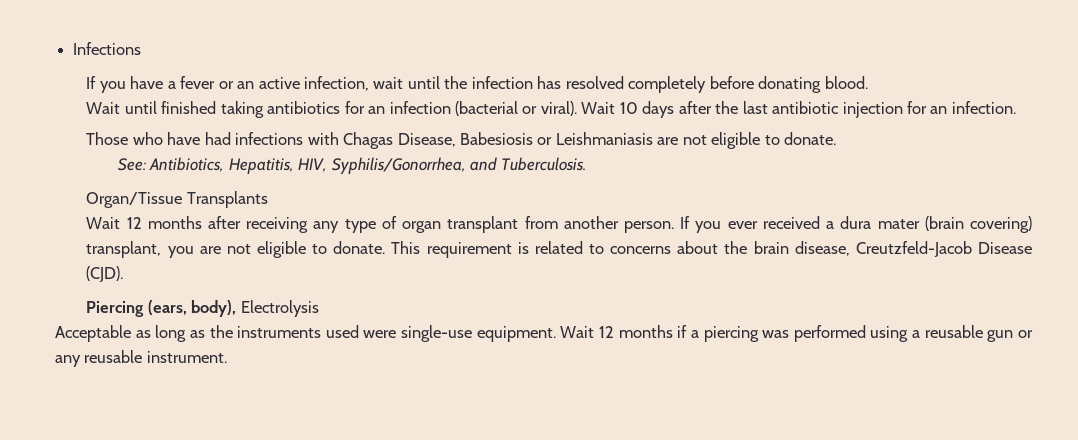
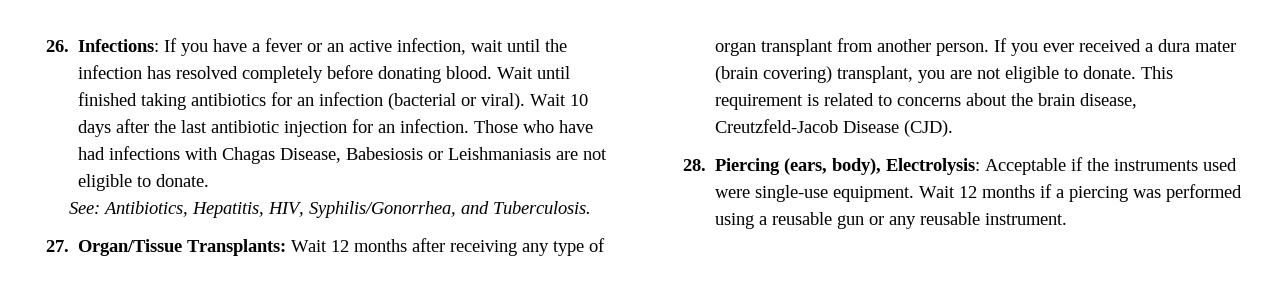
- Infections
- If you have a fever or an active infection, wait until the infection has resolved completely before donating blood.
- Wait until finished taking antibiotics for an infection (bacterial or viral).
+ 26. Infections: If you have a fever or an active infection, wait until the infection has resolved completely before donating blood. Wait until finished taking antibiotics for an infection (bacterial or viral).
- Wait 10 days after the last antibiotic injection for an infection.
- Those who have had infections with Chagas Disease, Babesiosis or Leishmaniasis are not eligible to donate.
+ Wait 10 days after the last antibiotic injection for an infection. Those who have had infections with Chagas Disease, Babesiosis or Leishmaniasis are not eligible to donate.
- Organ/Tissue Transplants
- Wait 12 months after receiving any type of organ transplant from another person.
+ 27. Organ/Tissue Transplants: Wait 12 months after receiving any type of organ transplant from another person.
- Piercing (ears, body), Electrolysis
- Acceptable as long as the instruments used were single-use equipment.
+ 28. Piercing (ears, body), Electrolysis: Acceptable if the instruments used were single-use equipment.

